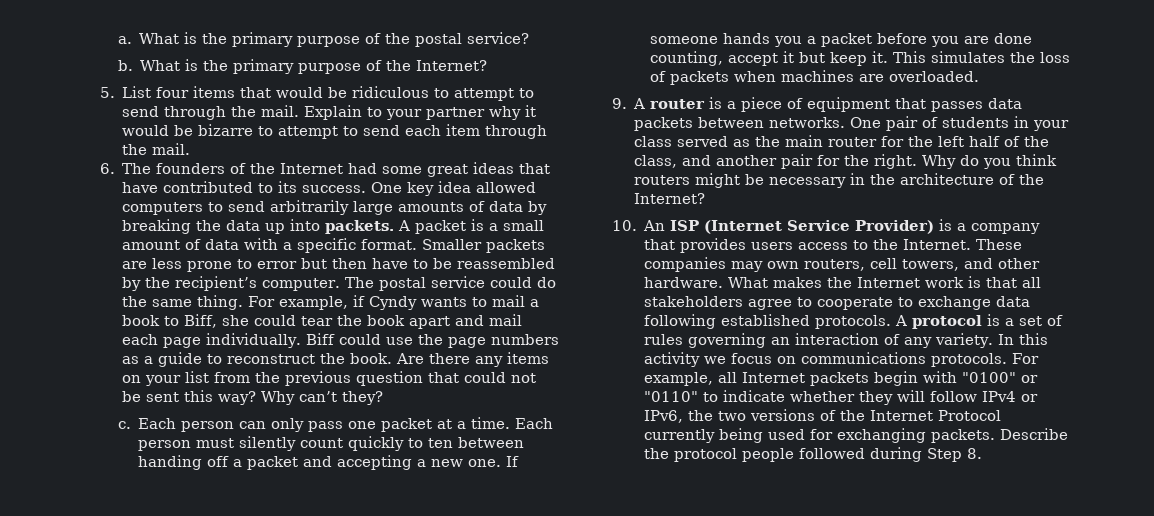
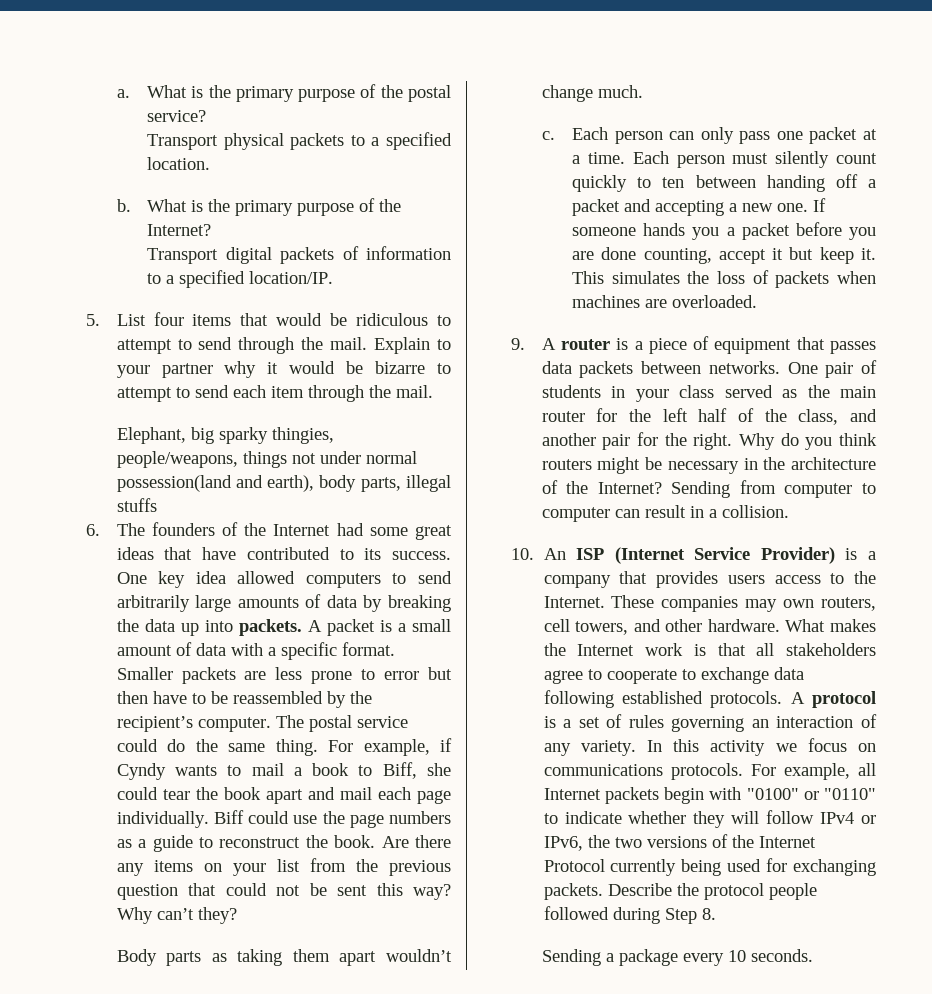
+ Transport physical packets to a specified location.
+ Transport digital packets of information to a specified location/IP.
+ Elephant, big sparky thingies, people/weapons, things not under normal possession(land and earth), body parts, illegal stuffs
+ Body parts as taking them apart wouldn’t change much.
+ Sending from computer to computer can result in a collision.
+ Sending a package every 10 seconds.

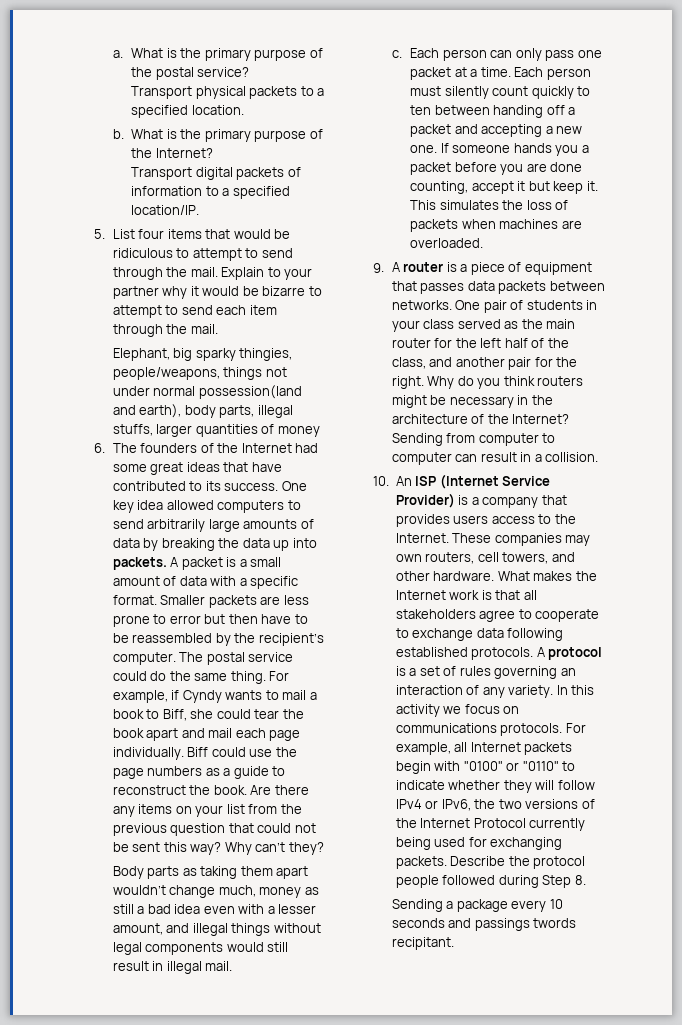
- Elephant, big sparky thingies, people/weapons, things not under normal possession(land and earth), body parts, illegal stuffs
+ Elephant, big sparky thingies, people/weapons, things not under normal possession(land and earth), body parts, illegal stuffs, larger quantities of money
- Body parts as taking them apart wouldn’t change much.
+ Body parts as taking them apart wouldn’t change much, money as still a bad idea even with a lesser amount, and illegal things without legal components would still result in illegal mail.
- Sending a package every 10 seconds.
+ Sending a package every 10 seconds and passings twords recipitant.

